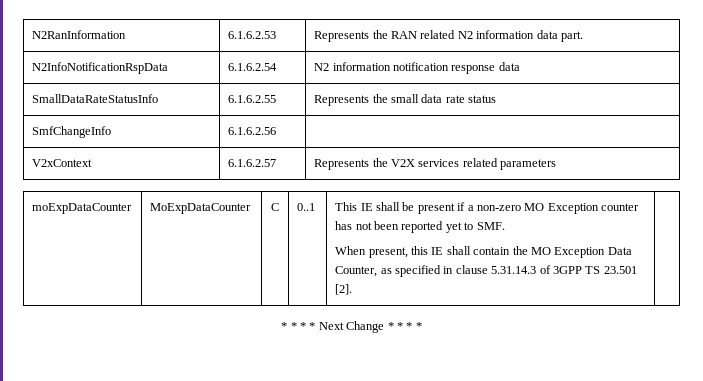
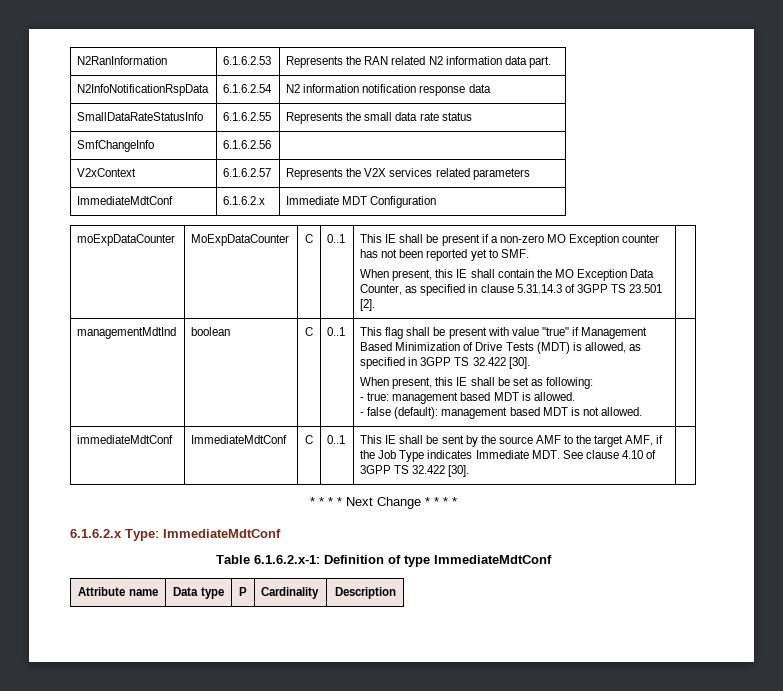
+ ImmediateMdtConf | 6.1.6.2.x | Immediate MDT Configuration
+ managementMdtInd | boolean | C | 0..1 | This flag shall be present with value "true" if Management Based Minimization of Drive Tests (MDT) is allowed, as specified in 3GPP TS 32.422 [30].
+ When present, this IE shall be set as following:
+ - true: management based MDT is allowed.
+ - false (default): management based MDT is not allowed. |
+ immediateMdtConf | ImmediateMdtConf | C | 0..1 | This IE shall be sent by the source AMF to the target AMF, if the Job Type indicates Immediate MDT. See clause 4.10 of 3GPP TS 32.422 [30]. |
+ 6.1.6.2.x Type: ImmediateMdtConf
+ Table 6.1.6.2.x-1: Definition of type ImmediateMdtConf
+ Attribute name | Data type | P | Cardinality | Description

